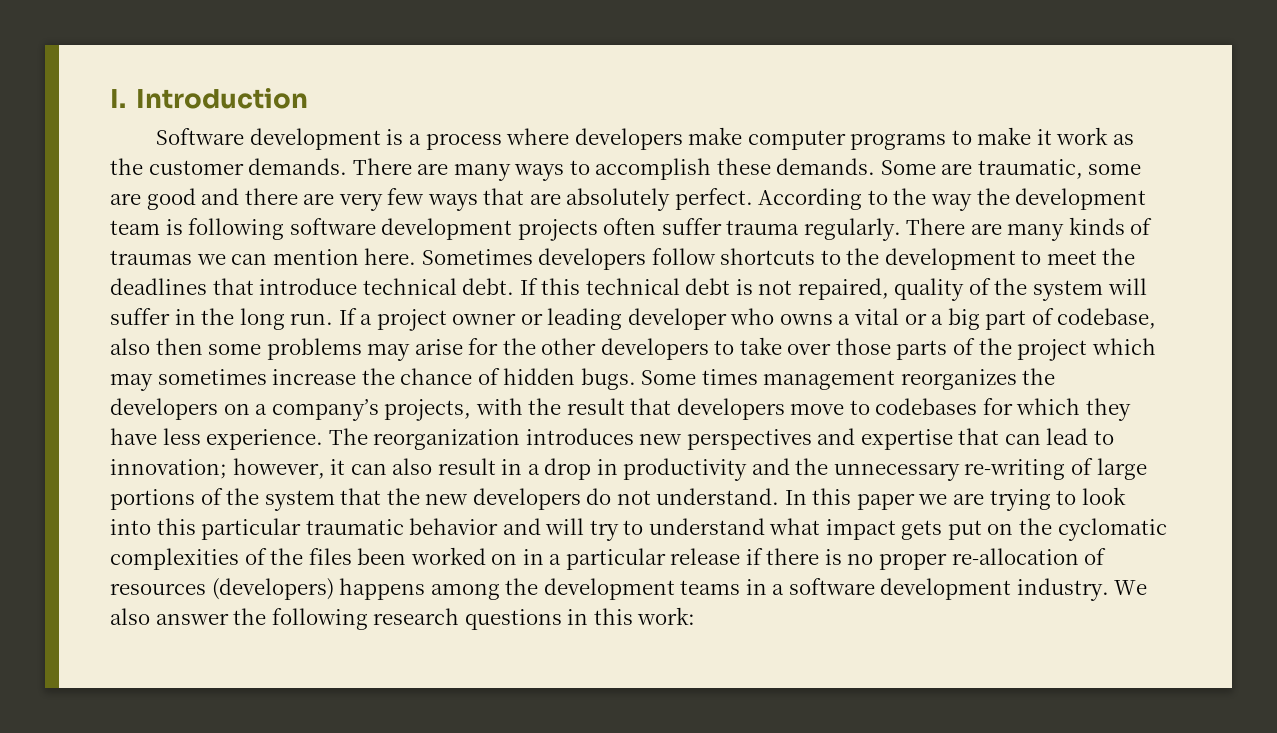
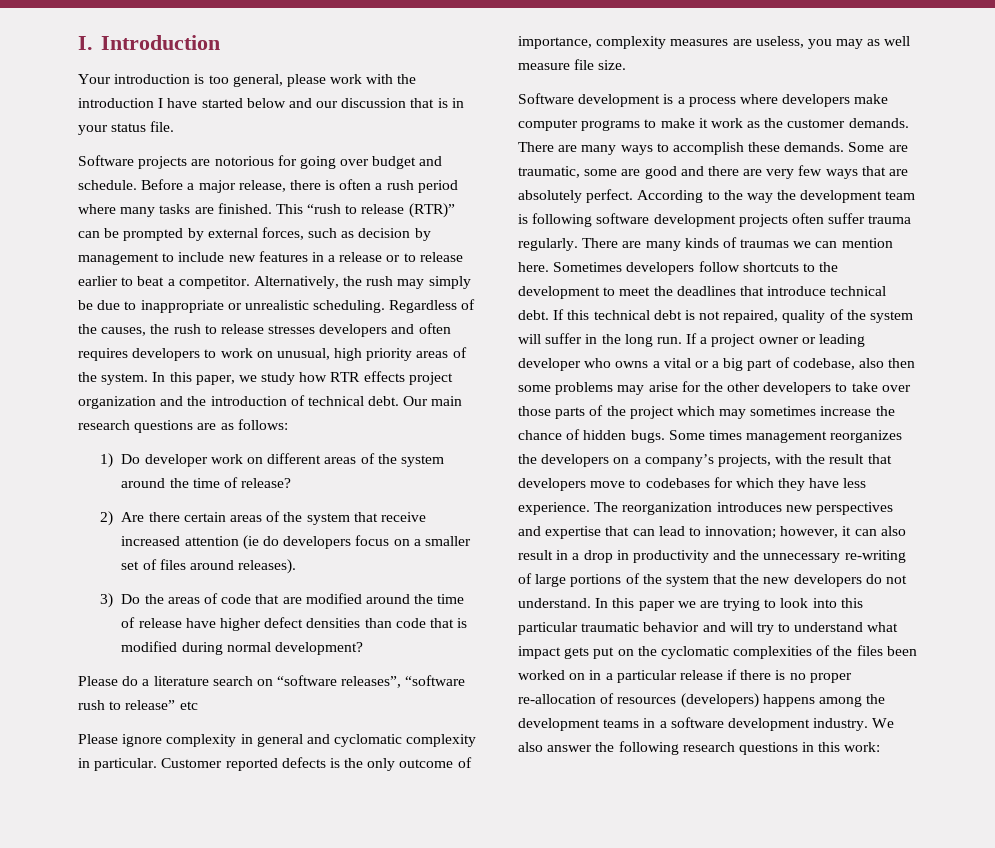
+ Your introduction is too general, please work with the introduction I have started below and our discussion that is in your status file.
+ Software projects are notorious for going over budget and schedule. Before a major release, there is often a rush period where many tasks are finished. This “rush to release (RTR)” can be prompted by external forces, such as decision by management to include new features in a release or to release earlier to beat a competitor. Alternatively, the rush may simply be due to inappropriate or unrealistic scheduling. Regardless of the causes, the rush to release stresses developers and often requires developers to work on unusual, high priority areas of the system. In this paper, we study how RTR effects project organization and the introduction of technical debt. Our main research questions are as follows:
+ 1) Do developer work on different areas of the system around the time of release?
+ 2) Are there certain areas of the system that receive increased attention (ie do developers focus on a smaller set of files around releases).
+ 3) Do the areas of code that are modified around the time of release have higher defect densities than code that is modified during normal development?
+ Please do a literature search on “software releases”, “software rush to release” etc
+ Please ignore complexity in general and cyclomatic complexity in particular. Customer reported defects is the only outcome of importance, complexity measures are useless, you may as well measure file size.

